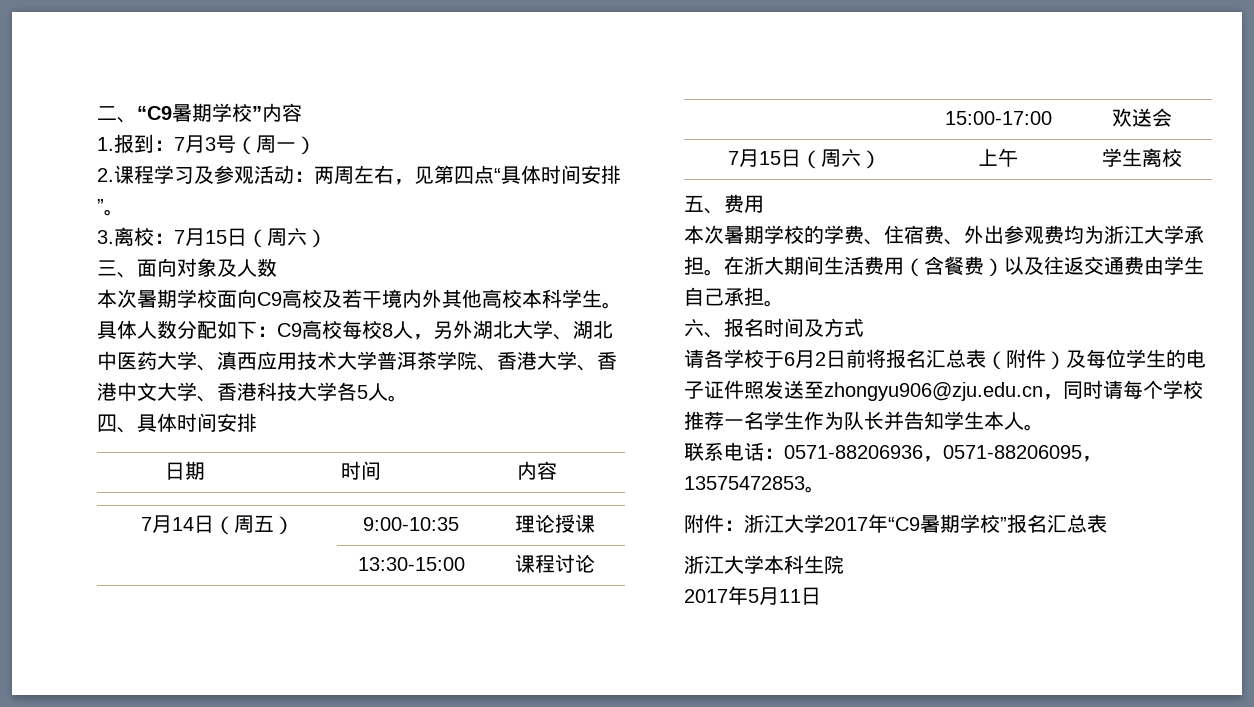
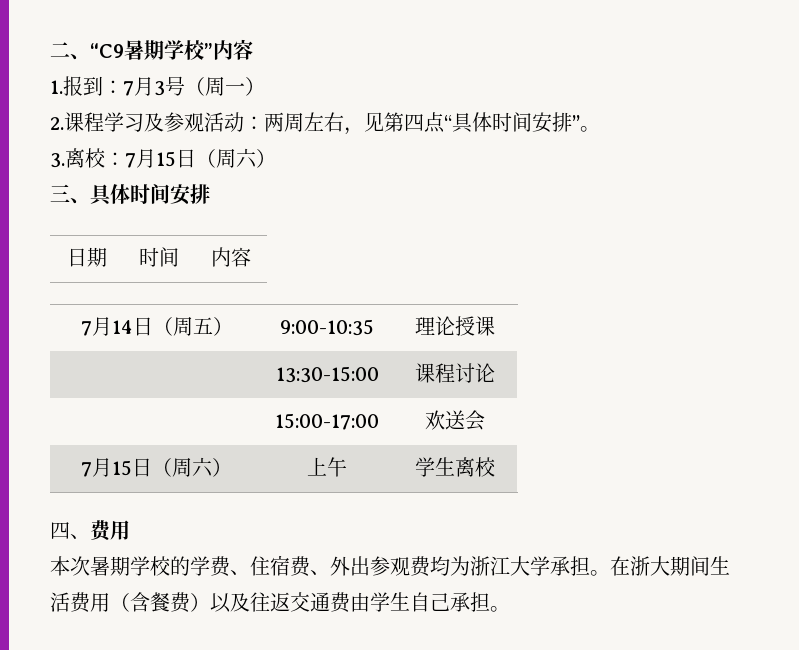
- 三、面向对象及人数
- 本次暑期学校面向C9高校及若干境内外其他高校本科学生。具体人数分配如下：C9高校每校8人，另外湖北大学、湖北中医药大学、滇西应用技术大学普洱茶学院、香港大学、香港中文大学、香港科技大学各5人。
- 四、具体时间安排
+ 三、具体时间安排
- 五、费用
+ 四、费用
- 六、报名时间及方式
- 请各学校于6月2日前将报名汇总表（附件）及每位学生的电子证件照发送至zhongyu906@zju.edu.cn，同时请每个学校推荐一名学生作为队长并告知学生本人。
- 联系电话：0571-88206936，0571-88206095，13575472853。
- 附件：浙江大学2017年“C9暑期学校”报名汇总表
- 浙江大学本科生院
- 2017年5月11日

